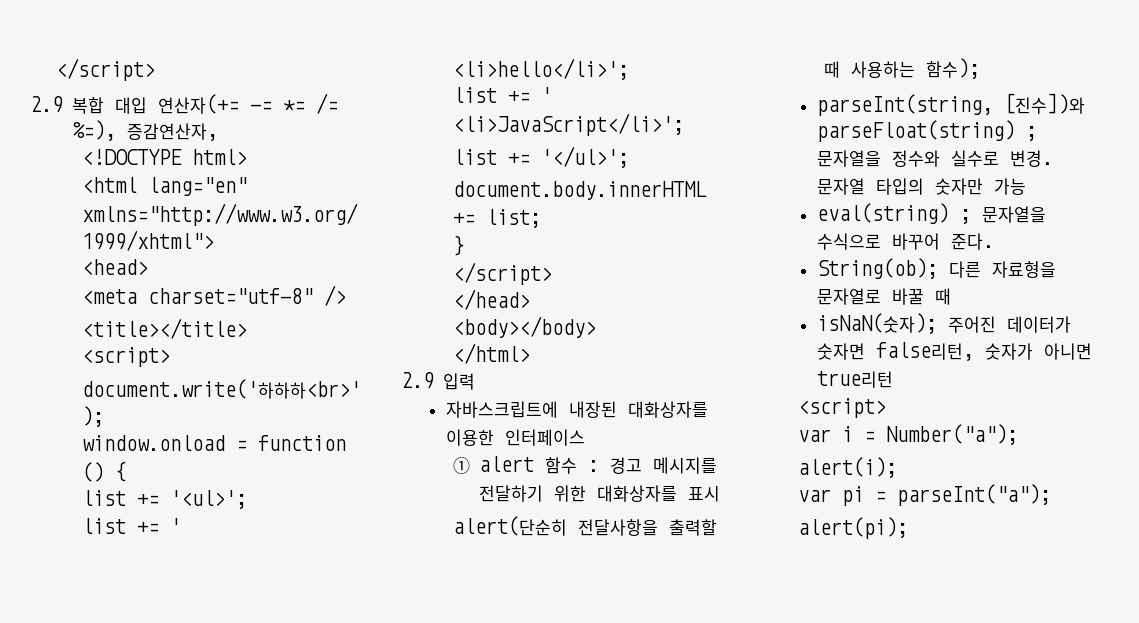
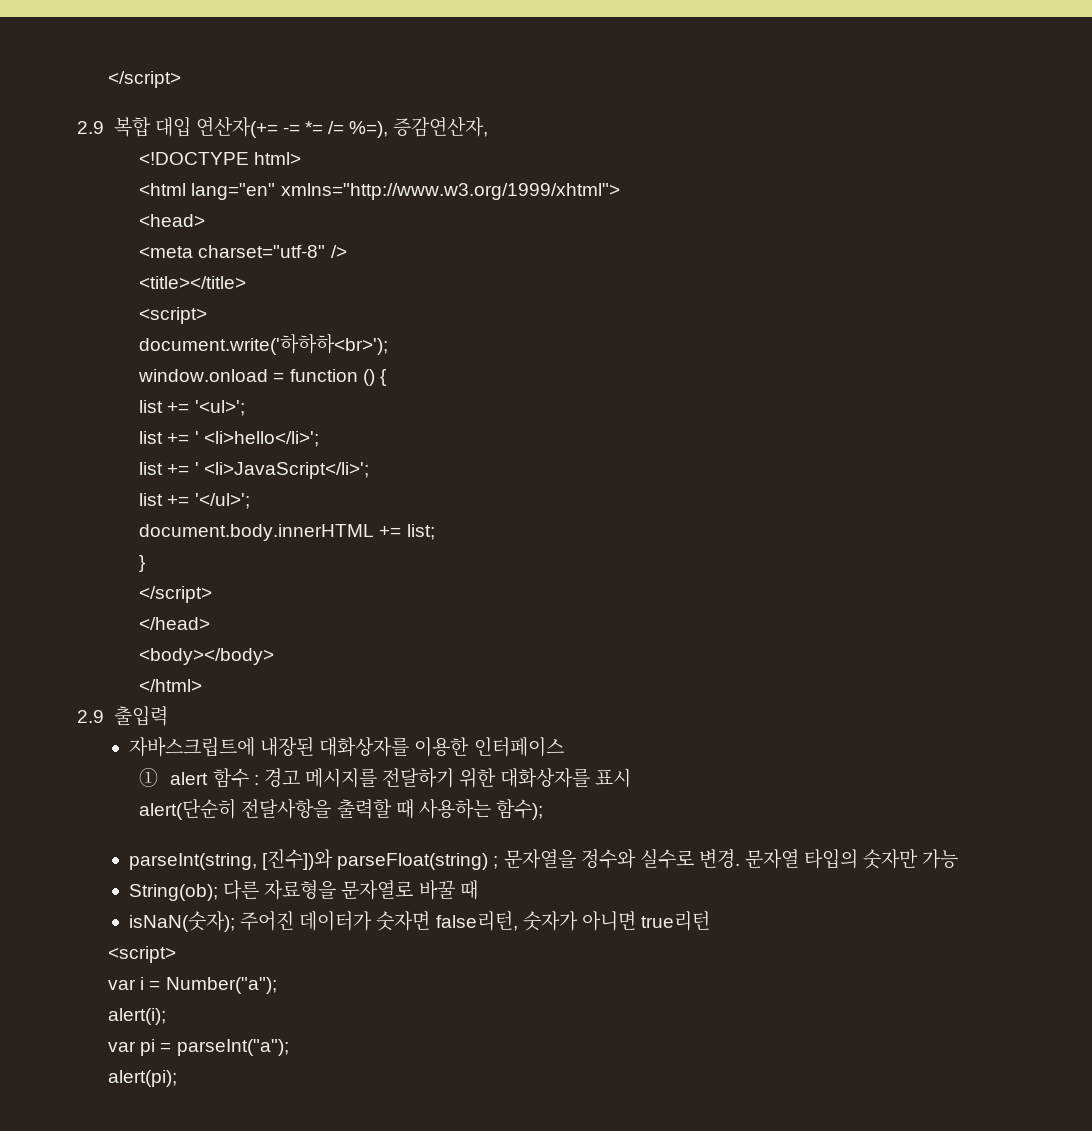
- 2.9 입력
+ 2.9 출입력
- eval(string) ; 문자열을 수식으로 바꾸어 준다.

